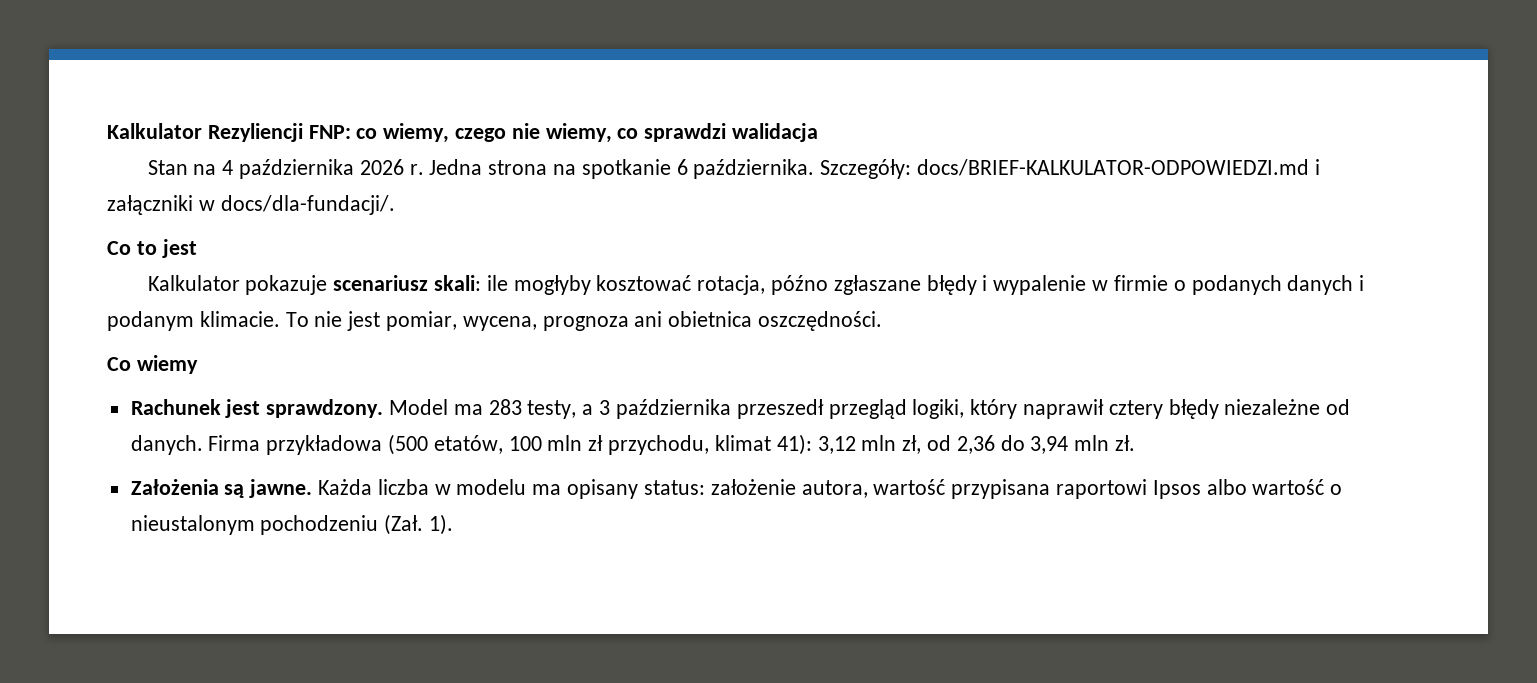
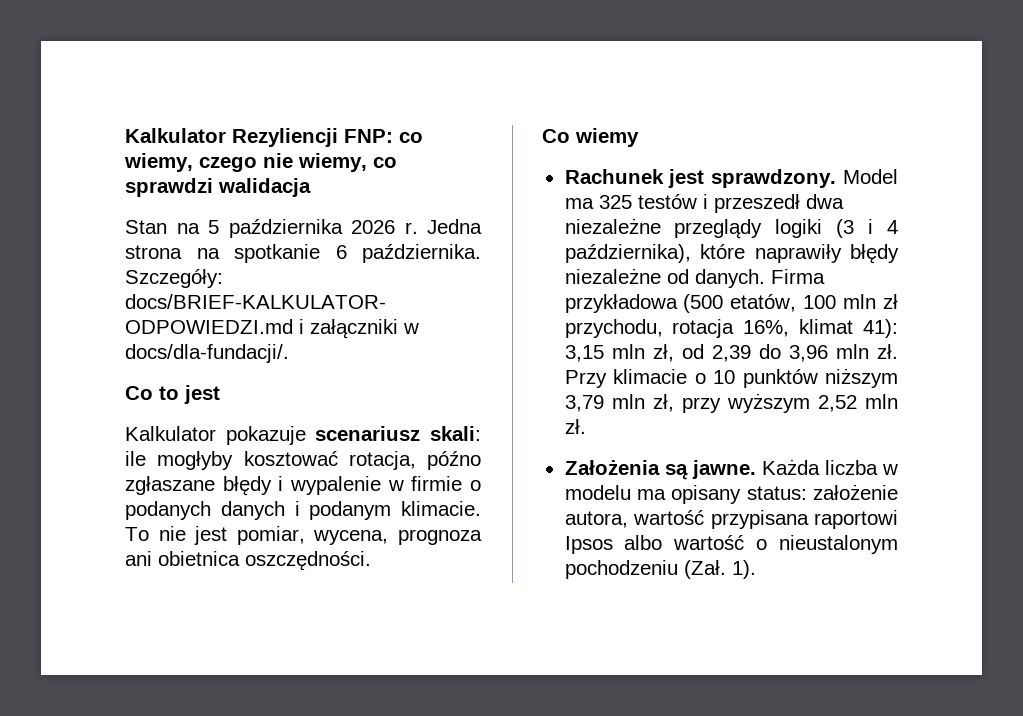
- Stan na 4 października 2026 r.
+ Stan na 5 października 2026 r.
- Model ma 283 testy, a 3 października przeszedł przegląd logiki, który naprawił cztery błędy niezależne od danych.
+ Model ma 325 testów i przeszedł dwa niezależne przeglądy logiki (3 i 4 października), które naprawiły błędy niezależne od danych.
- Firma przykładowa (500 etatów, 100 mln zł przychodu, klimat 41): 3,12 mln zł, od 2,36 do 3,94 mln zł.
+ Firma przykładowa (500 etatów, 100 mln zł przychodu, rotacja 16%, klimat 41): 3,15 mln zł, od 2,39 do 3,96 mln zł. Przy klimacie o 10 punktów niższym 3,79 mln zł, przy wyższym 2,52 mln zł.

